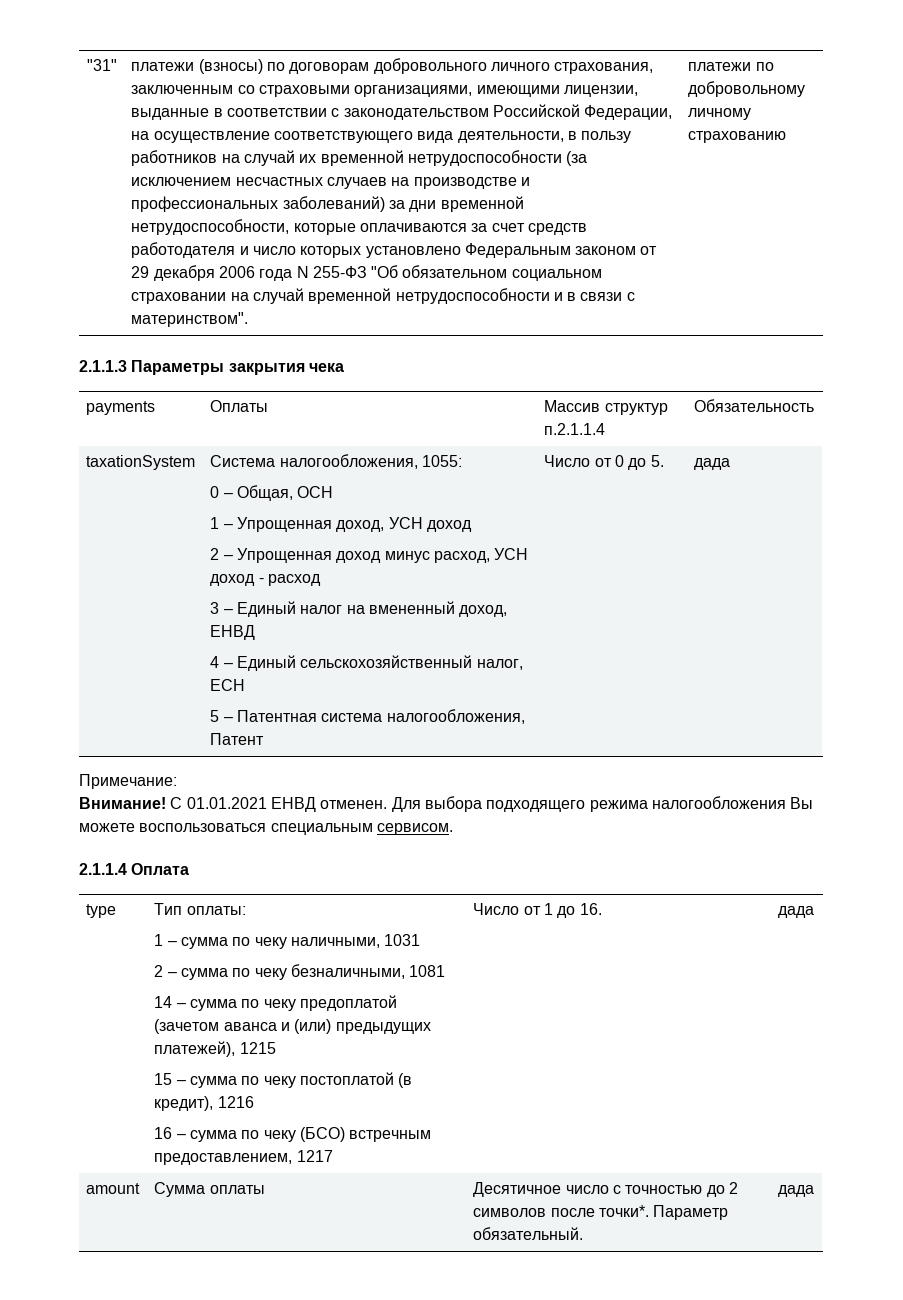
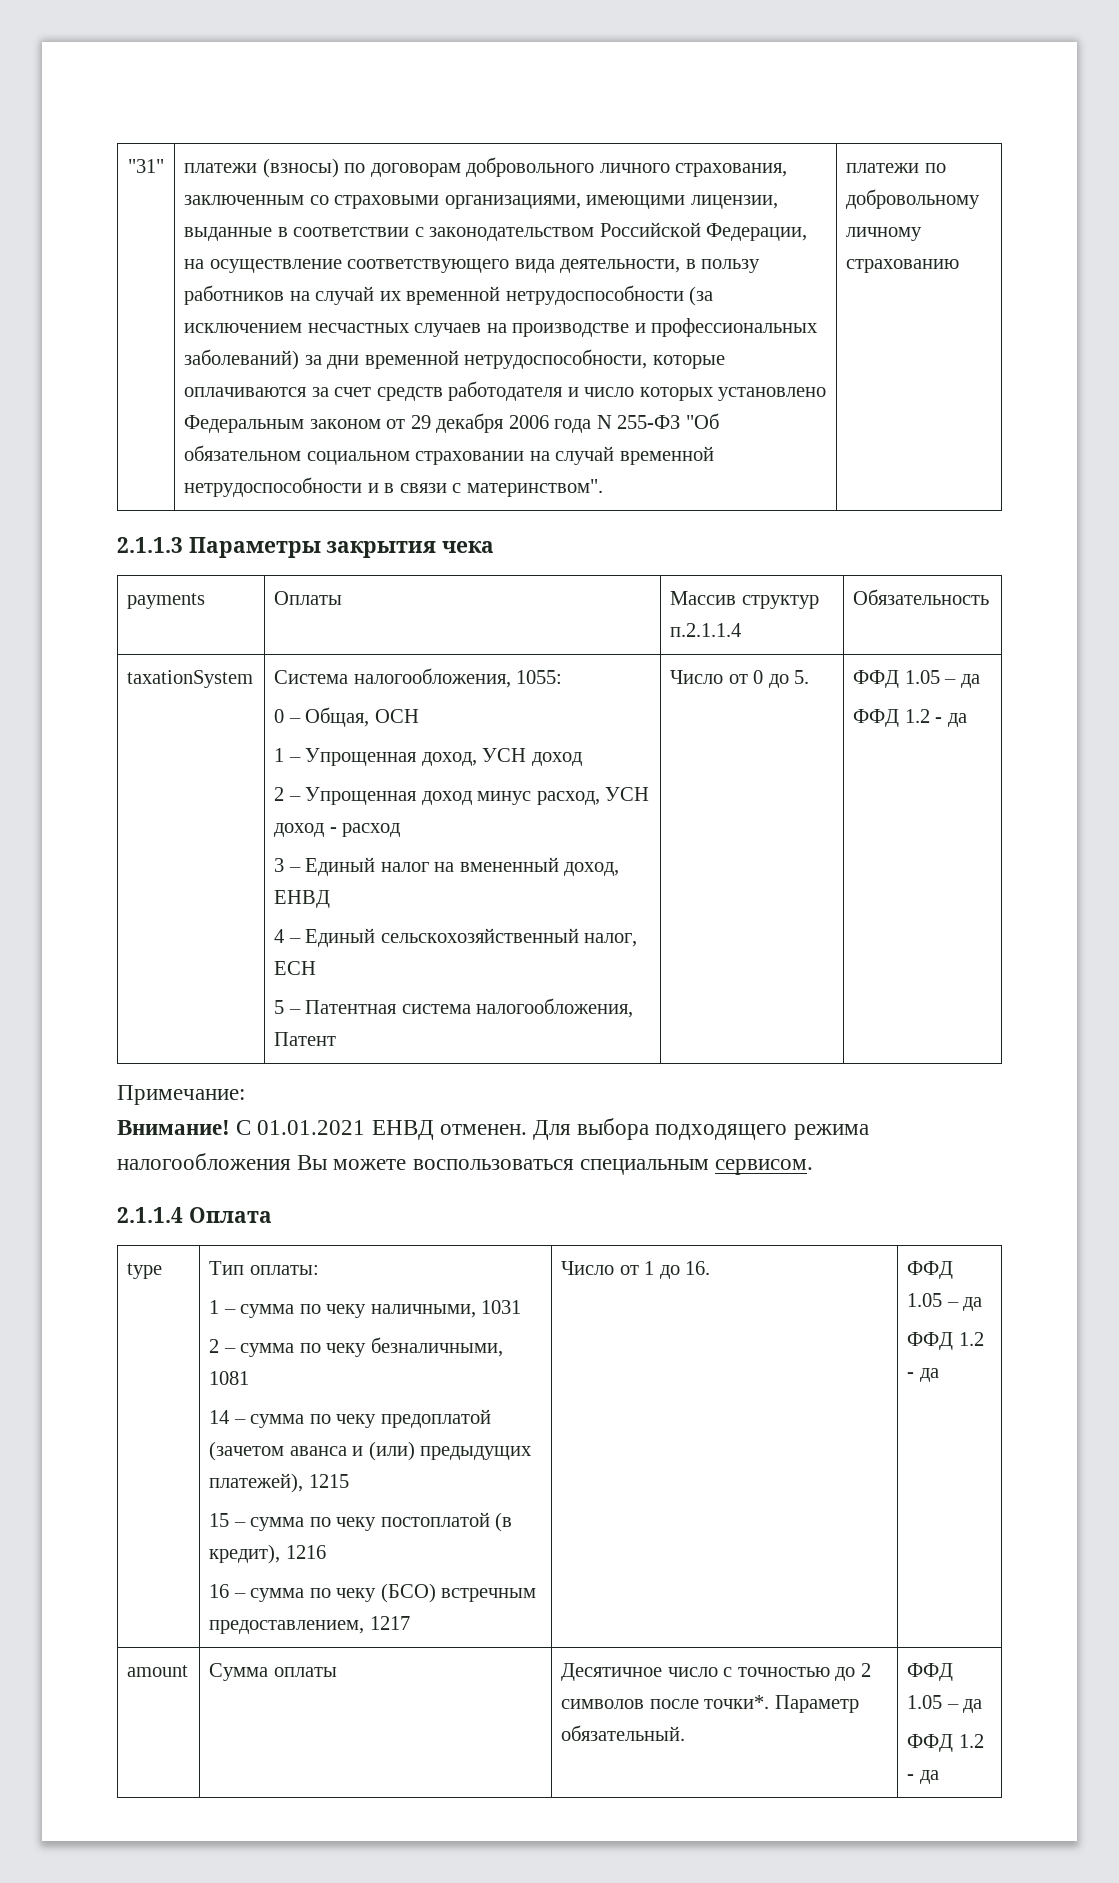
- Число от 0 до 5. | дада
+ Число от 0 до 5. | ФФД 1.05 – да
+ ФФД 1.2 - да
- Число от 1 до 16. | дада
+ Число от 1 до 16. | ФФД 1.05 – да
+ ФФД 1.2 - да
- amount | Сумма оплаты | Десятичное число с точностью до 2 символов после точки*. Параметр обязательный. | дада
+ amount | Сумма оплаты | Десятичное число с точностью до 2 символов после точки*. Параметр обязательный. | ФФД 1.05 – да
+ ФФД 1.2 - да

